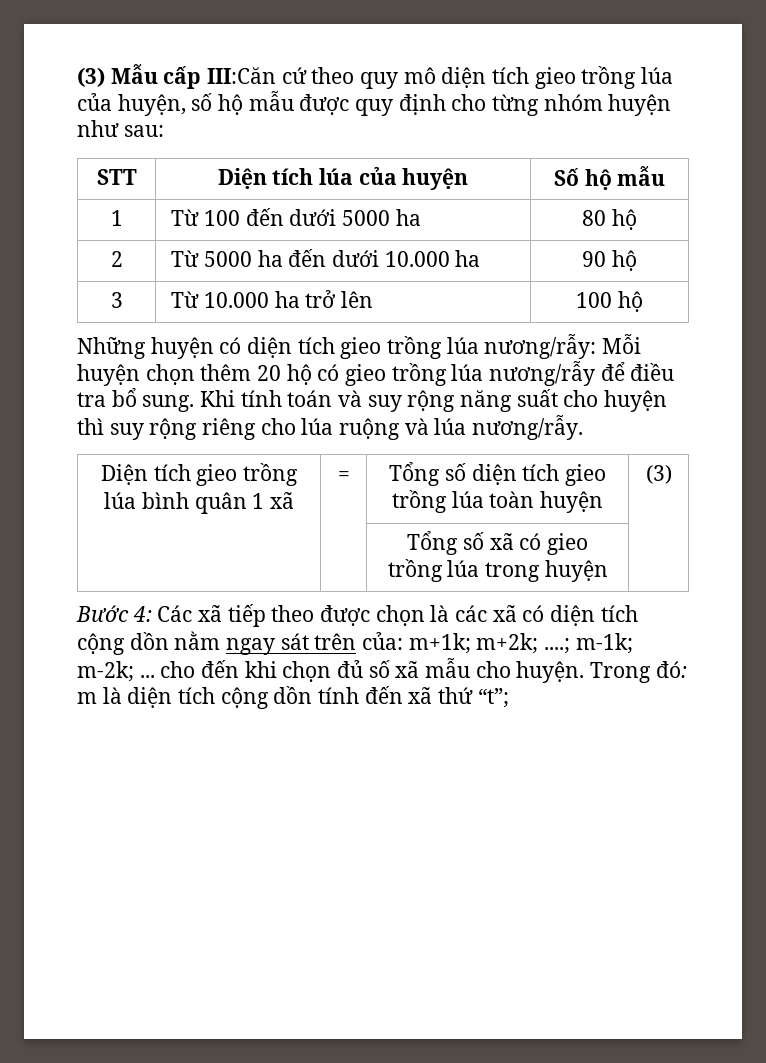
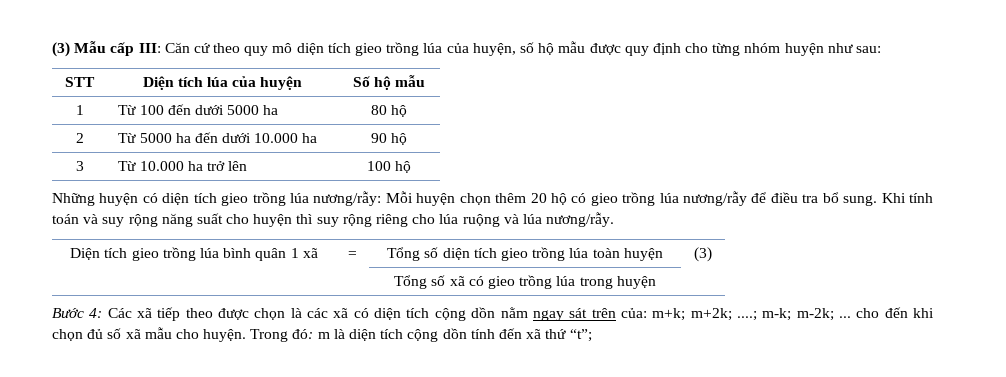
- (3) Mẫu cấp III:Căn cứ theo quy mô diện tích gieo trồng lúa của huyện, số hộ mẫu được quy định cho từng nhóm huyện như sau:
+ (3) Mẫu cấp III: Căn cứ theo quy mô diện tích gieo trồng lúa của huyện, số hộ mẫu được quy định cho từng nhóm huyện như sau:
- Bước 4: Các xã tiếp theo được chọn là các xã có diện tích cộng dồn nằm ngay sát trên của: m+1k; m+2k; ....; m-1k; m-2k; ... cho đến khi chọn đủ số xã mẫu cho huyện.
+ Bước 4: Các xã tiếp theo được chọn là các xã có diện tích cộng dồn nằm ngay sát trên của: m+k; m+2k; ....; m-k; m-2k; ... cho đến khi chọn đủ số xã mẫu cho huyện.

